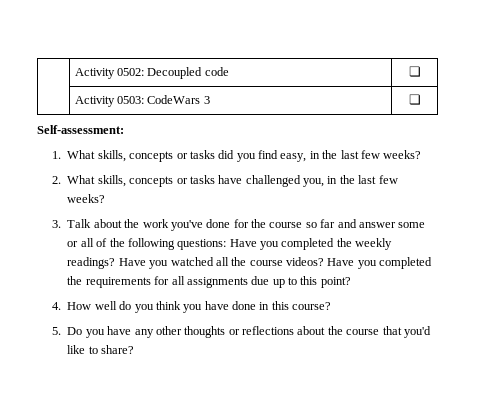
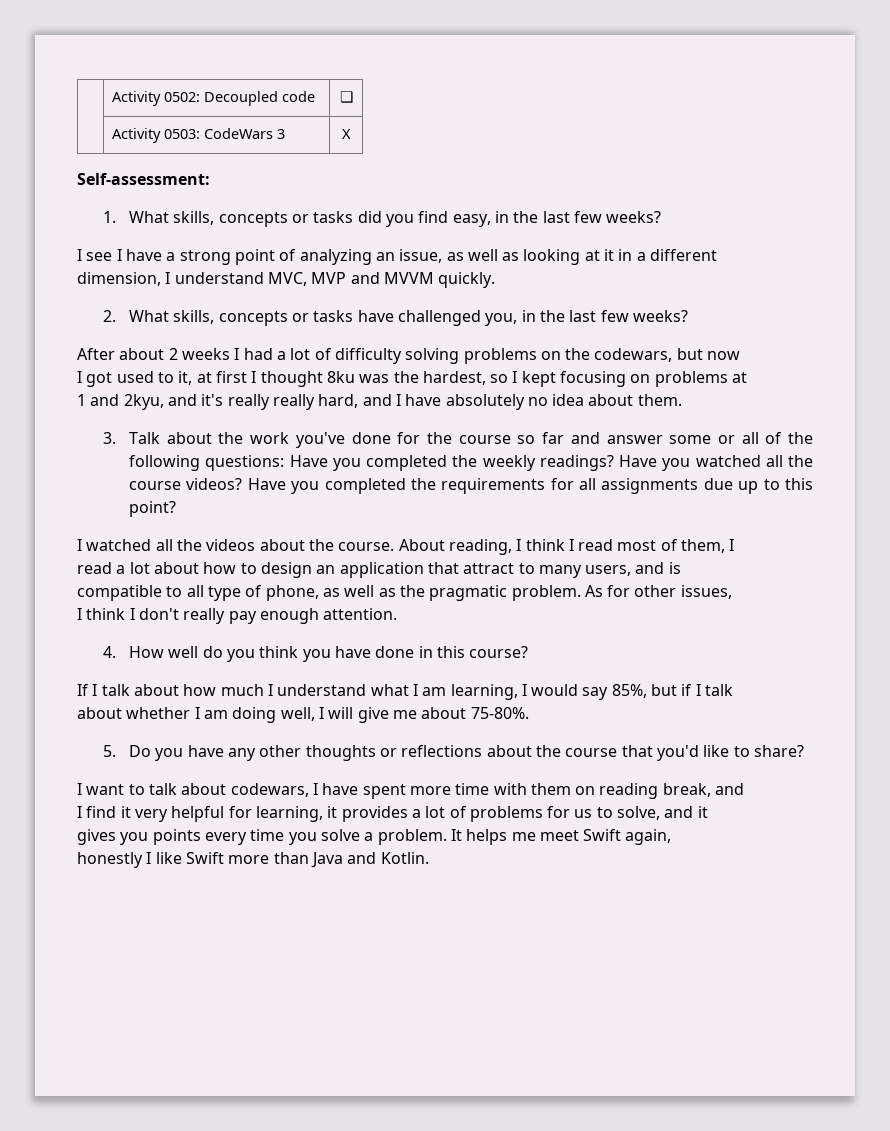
- | Activity 0503: CodeWars 3 | ❏
+ | Activity 0503: CodeWars 3 | X
+ I see I have a strong point of analyzing an issue, as well as looking at it in a different
+ dimension, I understand MVC, MVP and MVVM quickly.
+ After about 2 weeks I had a lot of difficulty solving problems on the codewars, but now
+ I got used to it, at first I thought 8ku was the hardest, so I kept focusing on problems at
+ 1 and 2kyu, and it's really really hard, and I have absolutely no idea about them.
+ I watched all the videos about the course. About reading, I think I read most of them, I
+ read a lot about how to design an application that attract to many users, and is
+ compatible to all type of phone, as well as the pragmatic problem. As for other issues,
+ I think I don't really pay enough attention.
+ If I talk about how much I understand what I am learning, I would say 85%, but if I talk
+ about whether I am doing well, I will give me about 75-80%.
+ I want to talk about codewars, I have spent more time with them on reading break, and
+ I find it very helpful for learning, it provides a lot of problems for us to solve, and it
+ gives you points every time you solve a problem. It helps me meet Swift again,
+ honestly I like Swift more than Java and Kotlin.

